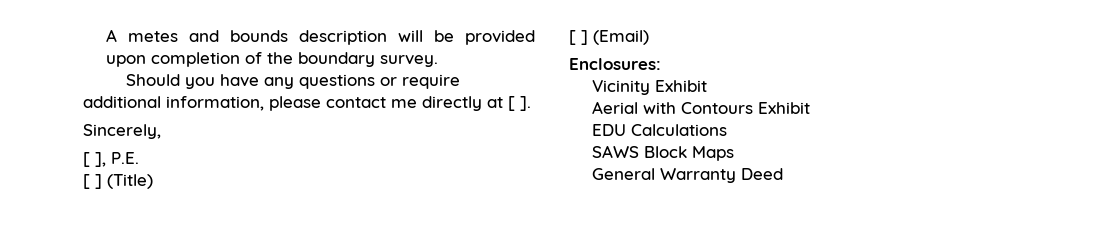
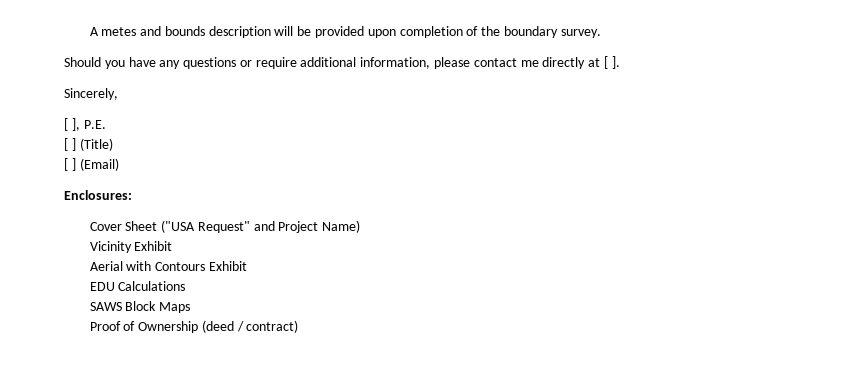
+ Cover Sheet ("USA Request" and Project Name)
- General Warranty Deed
+ Proof of Ownership (deed / contract)

